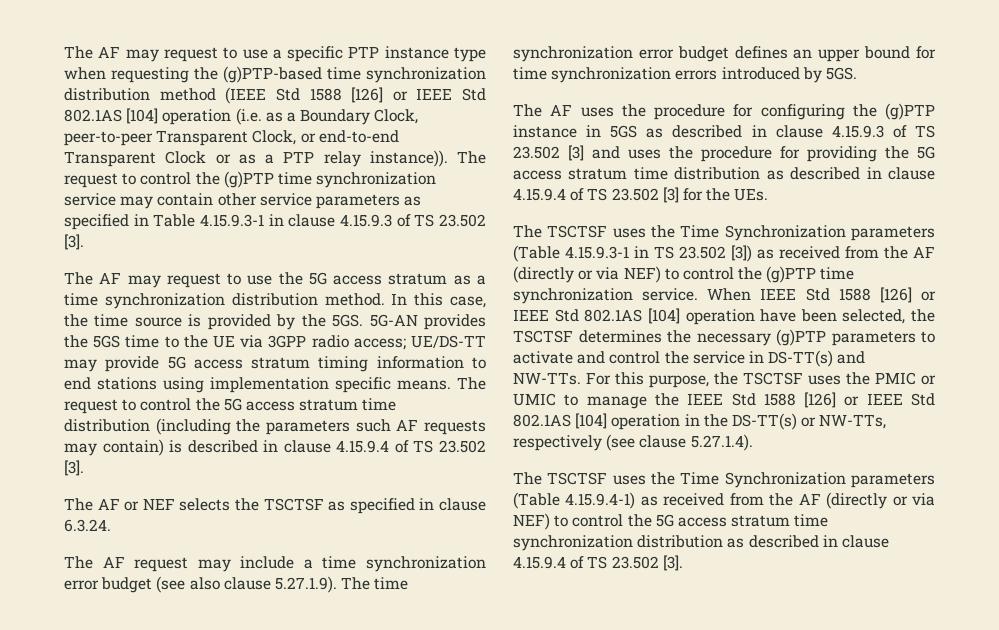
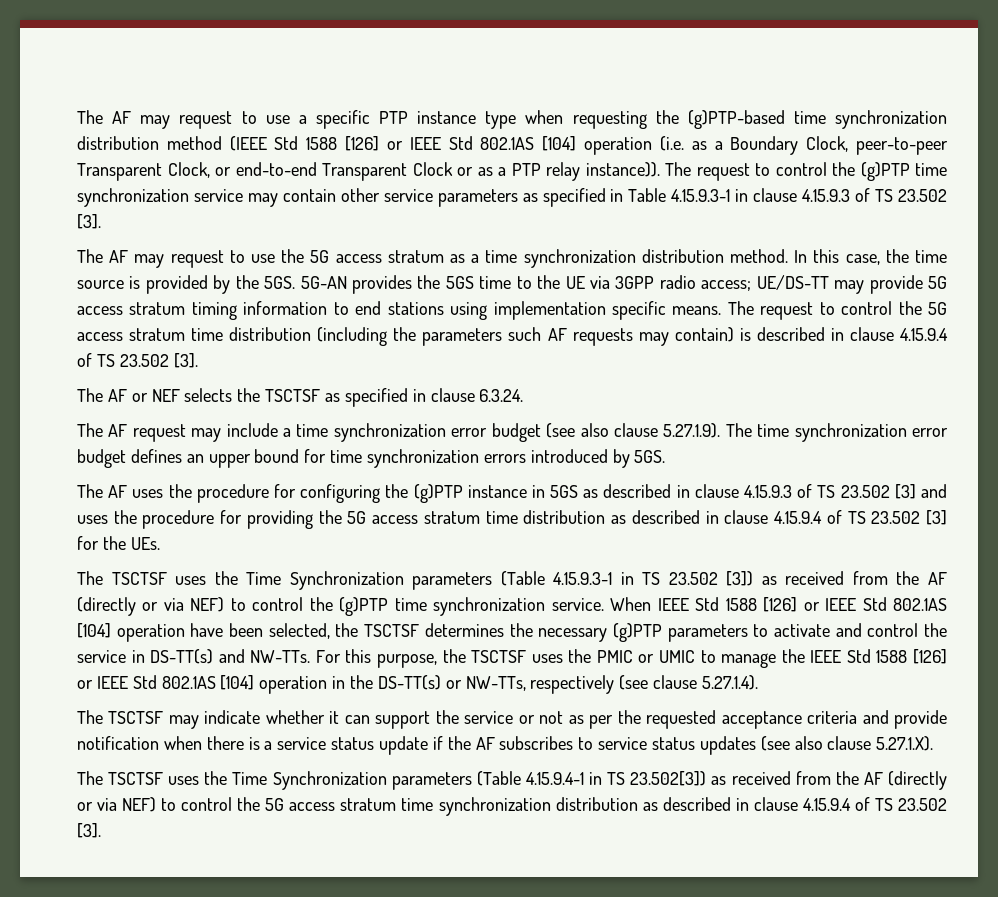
- The TSCTSF uses the Time Synchronization parameters (Table 4.15.9.4-1) as received from the AF (directly or via NEF) to control the 5G access stratum time synchronization distribution as described in clause 4.15.9.4 of TS 23.502 [3].
+ The TSCTSF may indicate whether it can support the service or not as per the requested acceptance criteria and provide notification when there is a service status update if the AF subscribes to service status updates (see also clause 5.27.1.X).
+ The TSCTSF uses the Time Synchronization parameters (Table 4.15.9.4-1 in TS 23.502[3]) as received from the AF (directly or via NEF) to control the 5G access stratum time synchronization distribution as described in clause 4.15.9.4 of TS 23.502 [3].

